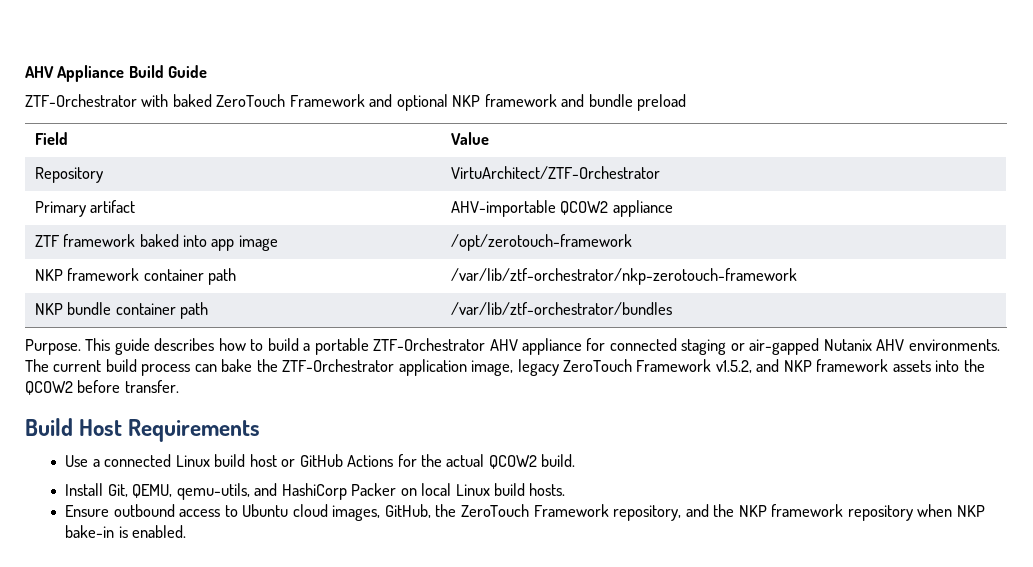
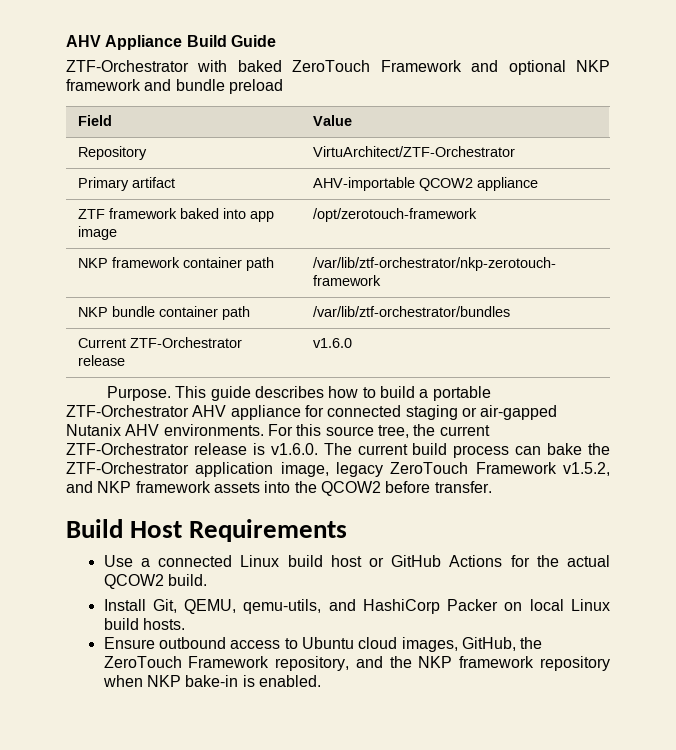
+ Current ZTF-Orchestrator release | v1.6.0
- The current build process can bake the ZTF-Orchestrator application image, legacy ZeroTouch Framework v1.5.2, and NKP framework assets into the QCOW2 before transfer.
+ For this source tree, the current ZTF-Orchestrator release is v1.6.0. The current build process can bake the ZTF-Orchestrator application image, legacy ZeroTouch Framework v1.5.2, and NKP framework assets into the QCOW2 before transfer.

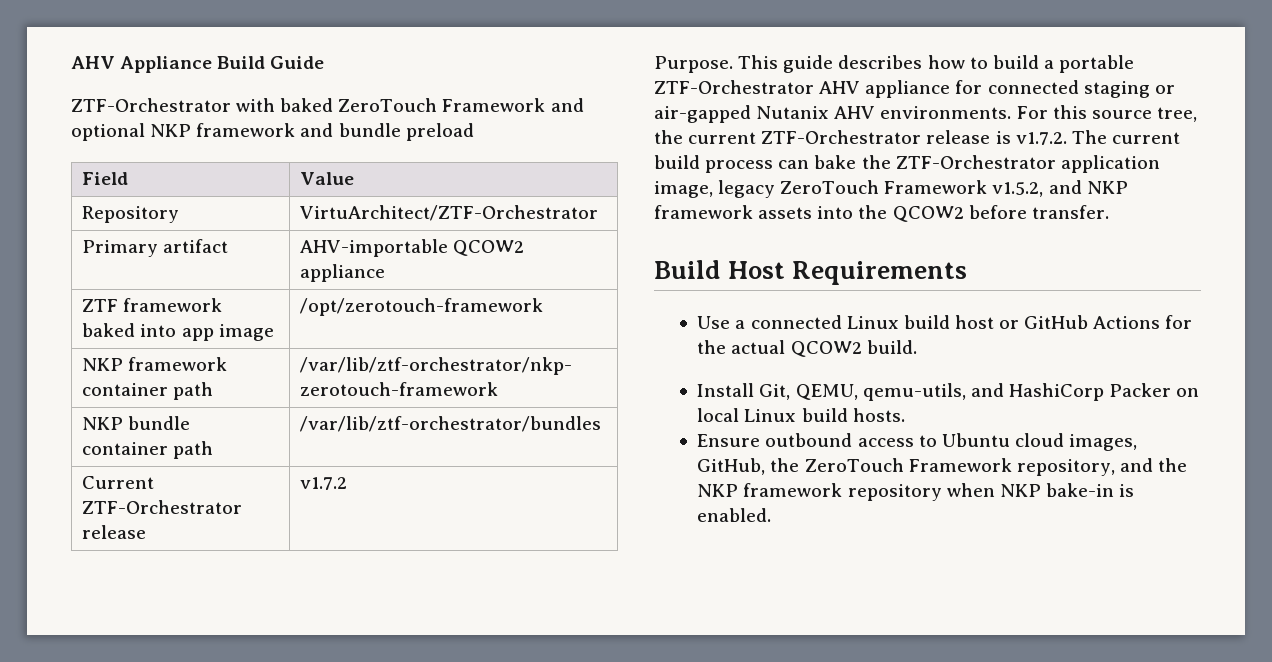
- Current ZTF-Orchestrator release | v1.6.0
+ Current ZTF-Orchestrator release | v1.7.2
- For this source tree, the current ZTF-Orchestrator release is v1.6.0. The current build process can bake the ZTF-Orchestrator application image, legacy ZeroTouch Framework v1.5.2, and NKP framework assets into the QCOW2 before transfer.
+ For this source tree, the current ZTF-Orchestrator release is v1.7.2. The current build process can bake the ZTF-Orchestrator application image, legacy ZeroTouch Framework v1.5.2, and NKP framework assets into the QCOW2 before transfer.

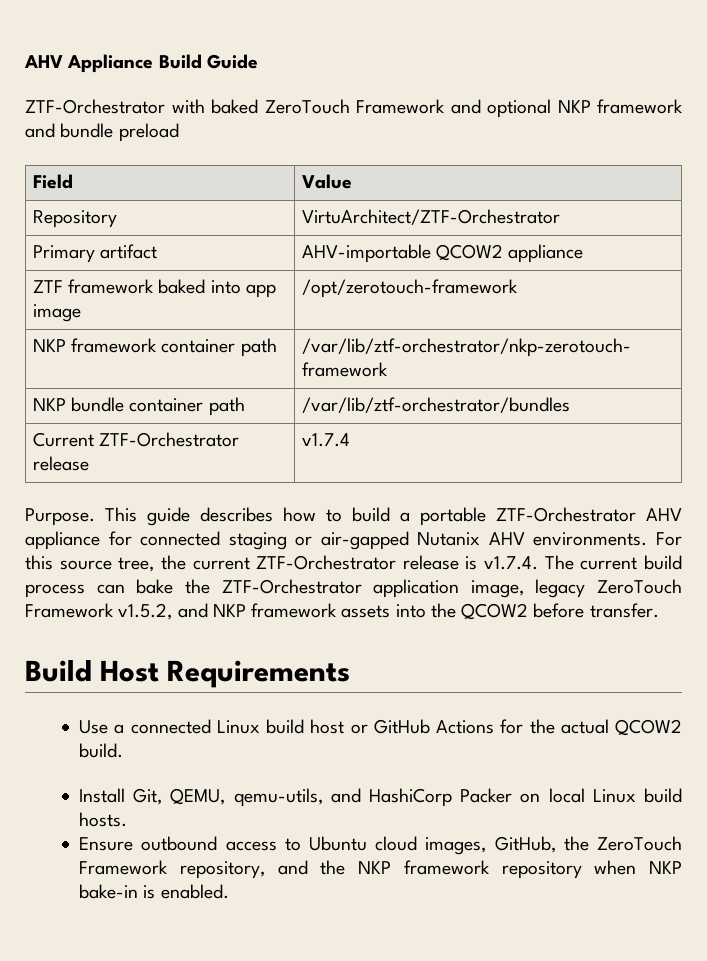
- Current ZTF-Orchestrator release | v1.7.2
+ Current ZTF-Orchestrator release | v1.7.4
- For this source tree, the current ZTF-Orchestrator release is v1.7.2. The current build process can bake the ZTF-Orchestrator application image, legacy ZeroTouch Framework v1.5.2, and NKP framework assets into the QCOW2 before transfer.
+ For this source tree, the current ZTF-Orchestrator release is v1.7.4. The current build process can bake the ZTF-Orchestrator application image, legacy ZeroTouch Framework v1.5.2, and NKP framework assets into the QCOW2 before transfer.

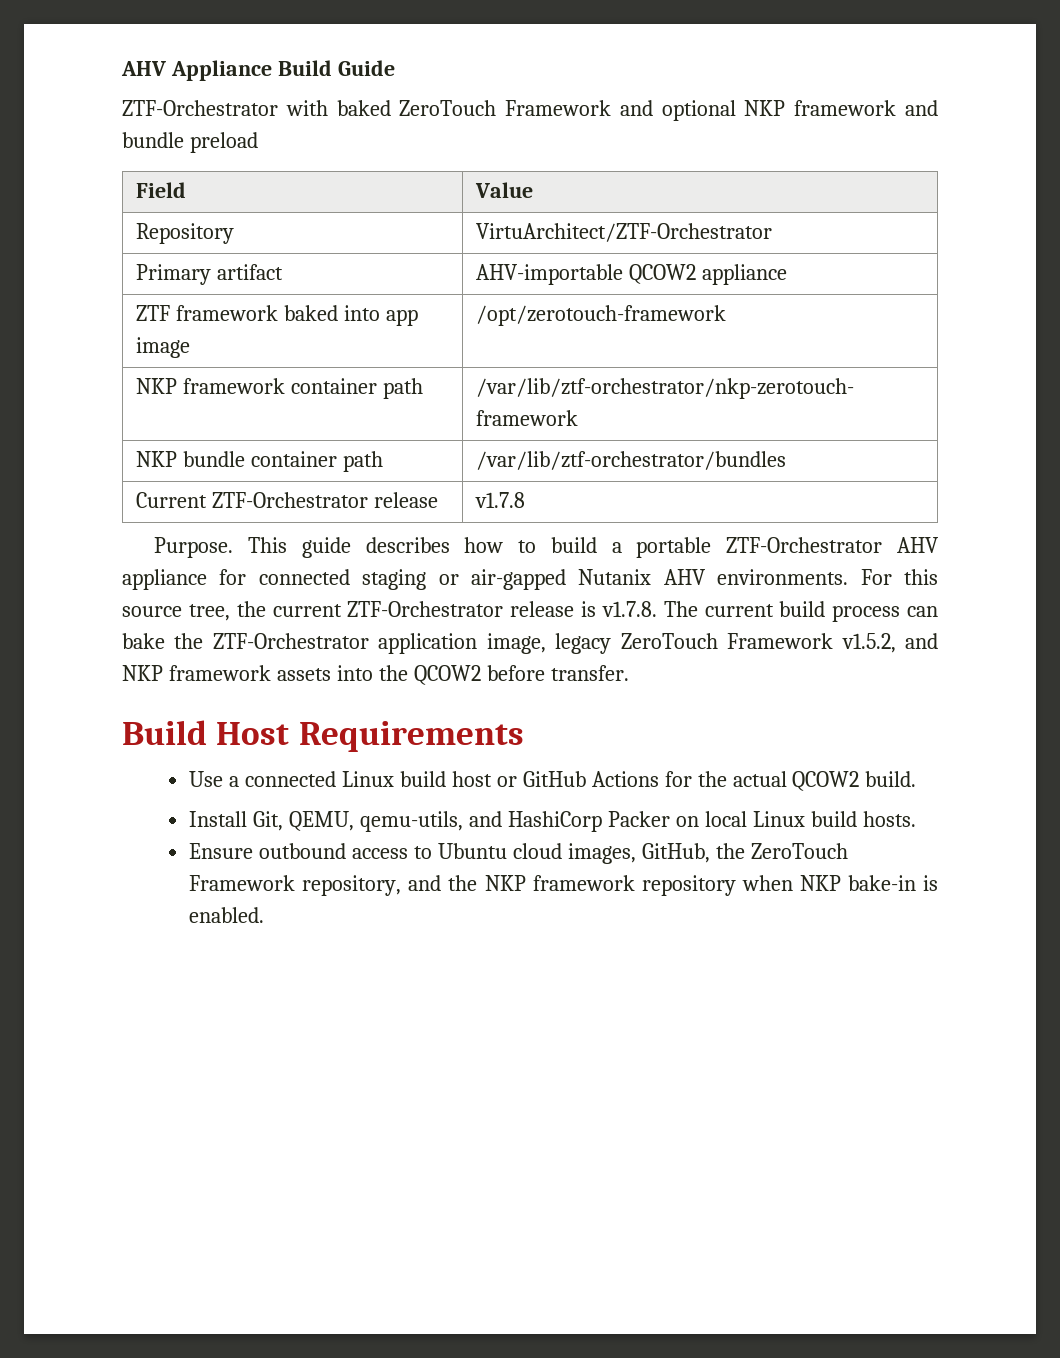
- Current ZTF-Orchestrator release | v1.7.4
+ Current ZTF-Orchestrator release | v1.7.8
- For this source tree, the current ZTF-Orchestrator release is v1.7.4. The current build process can bake the ZTF-Orchestrator application image, legacy ZeroTouch Framework v1.5.2, and NKP framework assets into the QCOW2 before transfer.
+ For this source tree, the current ZTF-Orchestrator release is v1.7.8. The current build process can bake the ZTF-Orchestrator application image, legacy ZeroTouch Framework v1.5.2, and NKP framework assets into the QCOW2 before transfer.

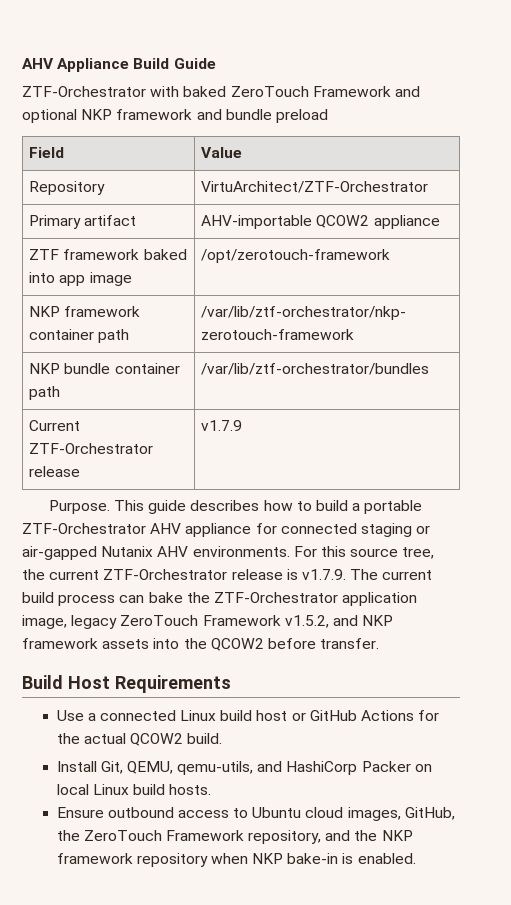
- Current ZTF-Orchestrator release | v1.7.8
+ Current ZTF-Orchestrator release | v1.7.9
- For this source tree, the current ZTF-Orchestrator release is v1.7.8. The current build process can bake the ZTF-Orchestrator application image, legacy ZeroTouch Framework v1.5.2, and NKP framework assets into the QCOW2 before transfer.
+ For this source tree, the current ZTF-Orchestrator release is v1.7.9. The current build process can bake the ZTF-Orchestrator application image, legacy ZeroTouch Framework v1.5.2, and NKP framework assets into the QCOW2 before transfer.

